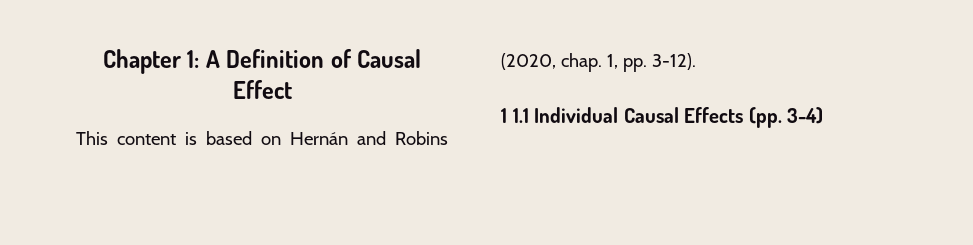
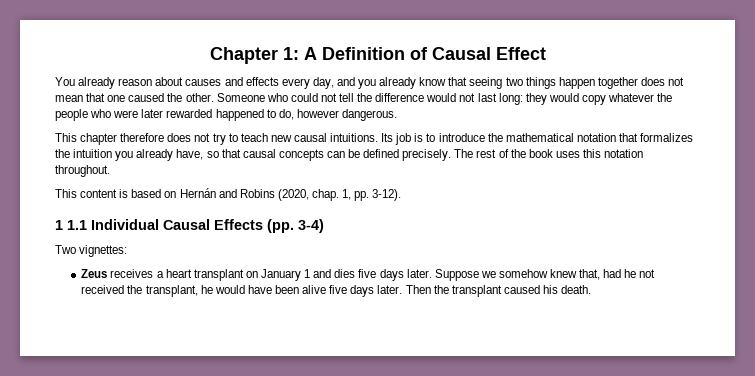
+ You already reason about causes and effects every day, and you already know that seeing two things happen together does not mean that one caused the other. Someone who could not tell the difference would not last long: they would copy whatever the people who were later rewarded happened to do, however dangerous.
+ This chapter therefore does not try to teach new causal intuitions. Its job is to introduce the mathematical notation that formalizes the intuition you already have, so that causal concepts can be defined precisely. The rest of the book uses this notation throughout.
+ Two vignettes:
+ Zeus receives a heart transplant on January 1 and dies five days later. Suppose we somehow knew that, had he not received the transplant, he would have been alive five days later. Then the transplant caused his death.

